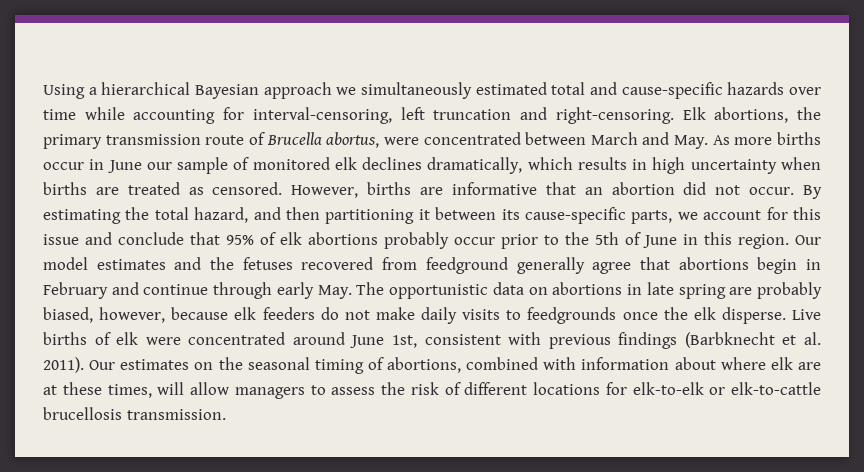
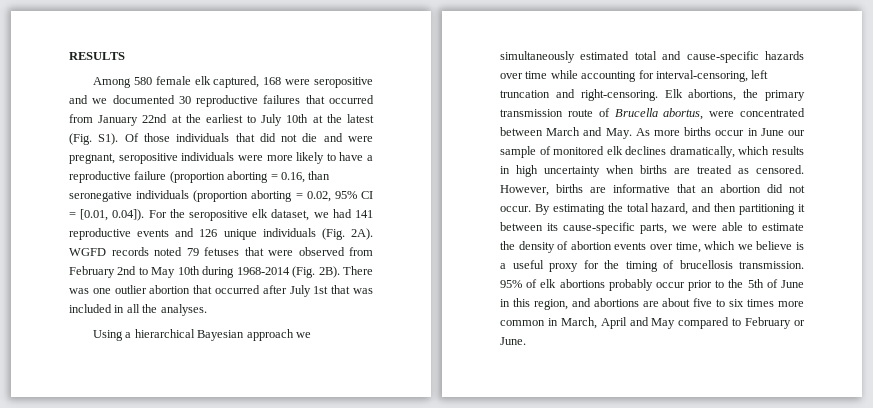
+ RESULTS
+ Among 580 female elk captured, 168 were seropositive and we documented 30 reproductive failures that occurred from January 22nd at the earliest to July 10th at the latest (Fig. S1). Of those individuals that did not die and were pregnant, seropositive individuals were more likely to have a reproductive failure (proportion aborting = 0.16, than seronegative individuals (proportion aborting = 0.02, 95% CI = [0.01, 0.04]). For the seropositive elk dataset, we had 141 reproductive events and 126 unique individuals (Fig. 2A). WGFD records noted 79 fetuses that were observed from February 2nd to May 10th during 1968-2014 (Fig. 2B). There was one outlier abortion that occurred after July 1st that was included in all the analyses.
- By estimating the total hazard, and then partitioning it between its cause-specific parts, we account for this issue and conclude that 95% of elk abortions probably occur prior to the 5th of June in this region. Our model estimates and the fetuses recovered from feedground generally agree that abortions begin in February and continue through early May. The opportunistic data on abortions in late spring are probably biased, however, because elk feeders do not make daily visits to feedgrounds once the elk disperse. Live births of elk were concentrated around June 1st, consistent with previous findings (Barbknecht et al. 2011). Our estimates on the seasonal timing of abortions, combined with information about where elk are at these times, will allow managers to assess the risk of different locations for elk-to-elk or elk-to-cattle brucellosis transmission.
+ By estimating the total hazard, and then partitioning it between its cause-specific parts, we were able to estimate the density of abortion events over time, which we believe is a useful proxy for the timing of brucellosis transmission. 95% of elk abortions probably occur prior to the 5th of June in this region, and abortions are about five to six times more common in March, April and May compared to February or June.

